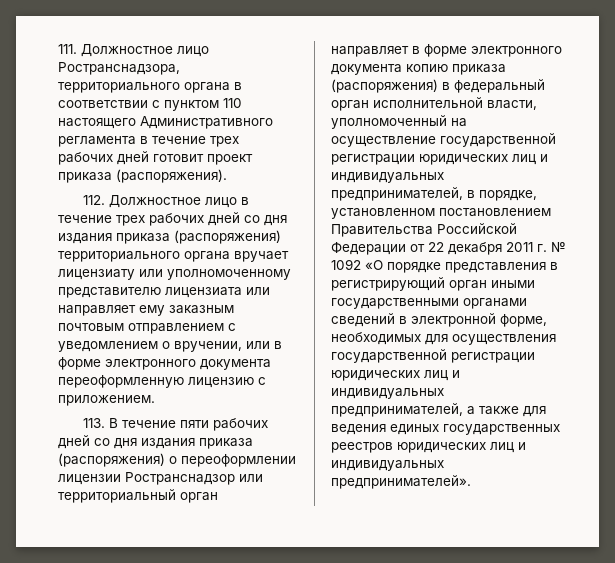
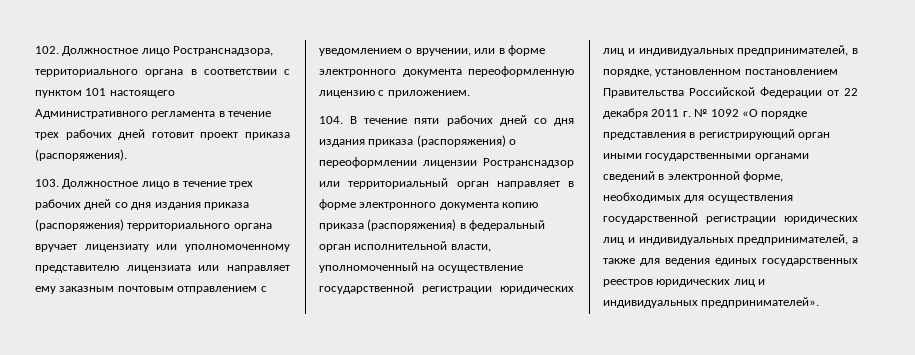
- 111. Должностное лицо Ространснадзора, территориального органа в соответствии с пунктом 110 настоящего Административного регламента в течение трех рабочих дней готовит проект приказа (распоряжения).
+ 102. Должностное лицо Ространснадзора, территориального органа в соответствии с пунктом 101 настоящего Административного регламента в течение трех рабочих дней готовит проект приказа (распоряжения).
- 112. Должностное лицо в течение трех рабочих дней со дня издания приказа (распоряжения) территориального органа вручает лицензиату или уполномоченному представителю лицензиата или направляет ему заказным почтовым отправлением с уведомлением о вручении, или в форме электронного документа переоформленную лицензию с приложением.
+ 103. Должностное лицо в течение трех рабочих дней со дня издания приказа (распоряжения) территориального органа вручает лицензиату или уполномоченному представителю лицензиата или направляет ему заказным почтовым отправлением с уведомлением о вручении, или в форме электронного документа переоформленную лицензию с приложением.
- 113. В течение пяти рабочих дней со дня издания приказа (распоряжения) о переоформлении лицензии Ространснадзор или территориальный орган направляет в форме электронного документа копию приказа (распоряжения) в федеральный орган исполнительной власти, уполномоченный на осуществление государственной регистрации юридических лиц и индивидуальных предпринимателей, в порядке, установленном постановлением Правительства Российской Федерации от 22 декабря 2011 г. № 1092 «О порядке представления в регистрирующий орган иными государственными органами сведений в электронной форме, необходимых для осуществления государственной регистрации юридических лиц и индивидуальных предпринимателей, а также для ведения единых государственных реестров юридических лиц и индивидуальных предпринимателей».
+ 104. В течение пяти рабочих дней со дня издания приказа (распоряжения) о переоформлении лицензии Ространснадзор или территориальный орган направляет в форме электронного документа копию приказа (распоряжения) в федеральный орган исполнительной власти, уполномоченный на осуществление государственной регистрации юридических лиц и индивидуальных предпринимателей, в порядке, установленном постановлением Правительства Российской Федерации от 22 декабря 2011 г. № 1092 «О порядке представления в регистрирующий орган иными государственными органами сведений в электронной форме, необходимых для осуществления государственной регистрации юридических лиц и индивидуальных предпринимателей, а также для ведения единых государственных реестров юридических лиц и индивидуальных предпринимателей».

